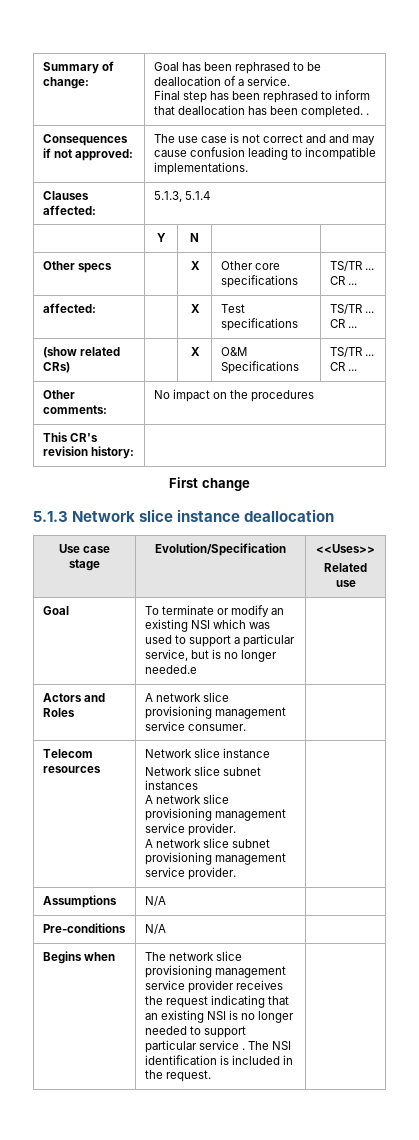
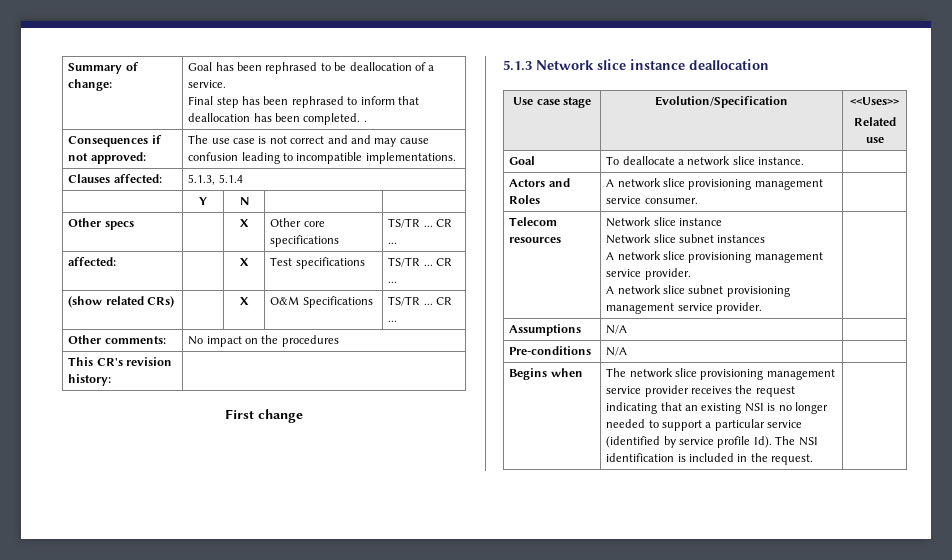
- Goal | To terminate or modify an existing NSI which was used to support a particular service, but is no longer needed.e |
+ Goal | To deallocate a network slice instance. |
- Begins when | The network slice provisioning management service provider receives the request indicating that an existing NSI is no longer needed to support particular service . The NSI identification is included in the request. |
+ Begins when | The network slice provisioning management service provider receives the request indicating that an existing NSI is no longer needed to support a particular service (identified by service profile Id). The NSI identification is included in the request. |

